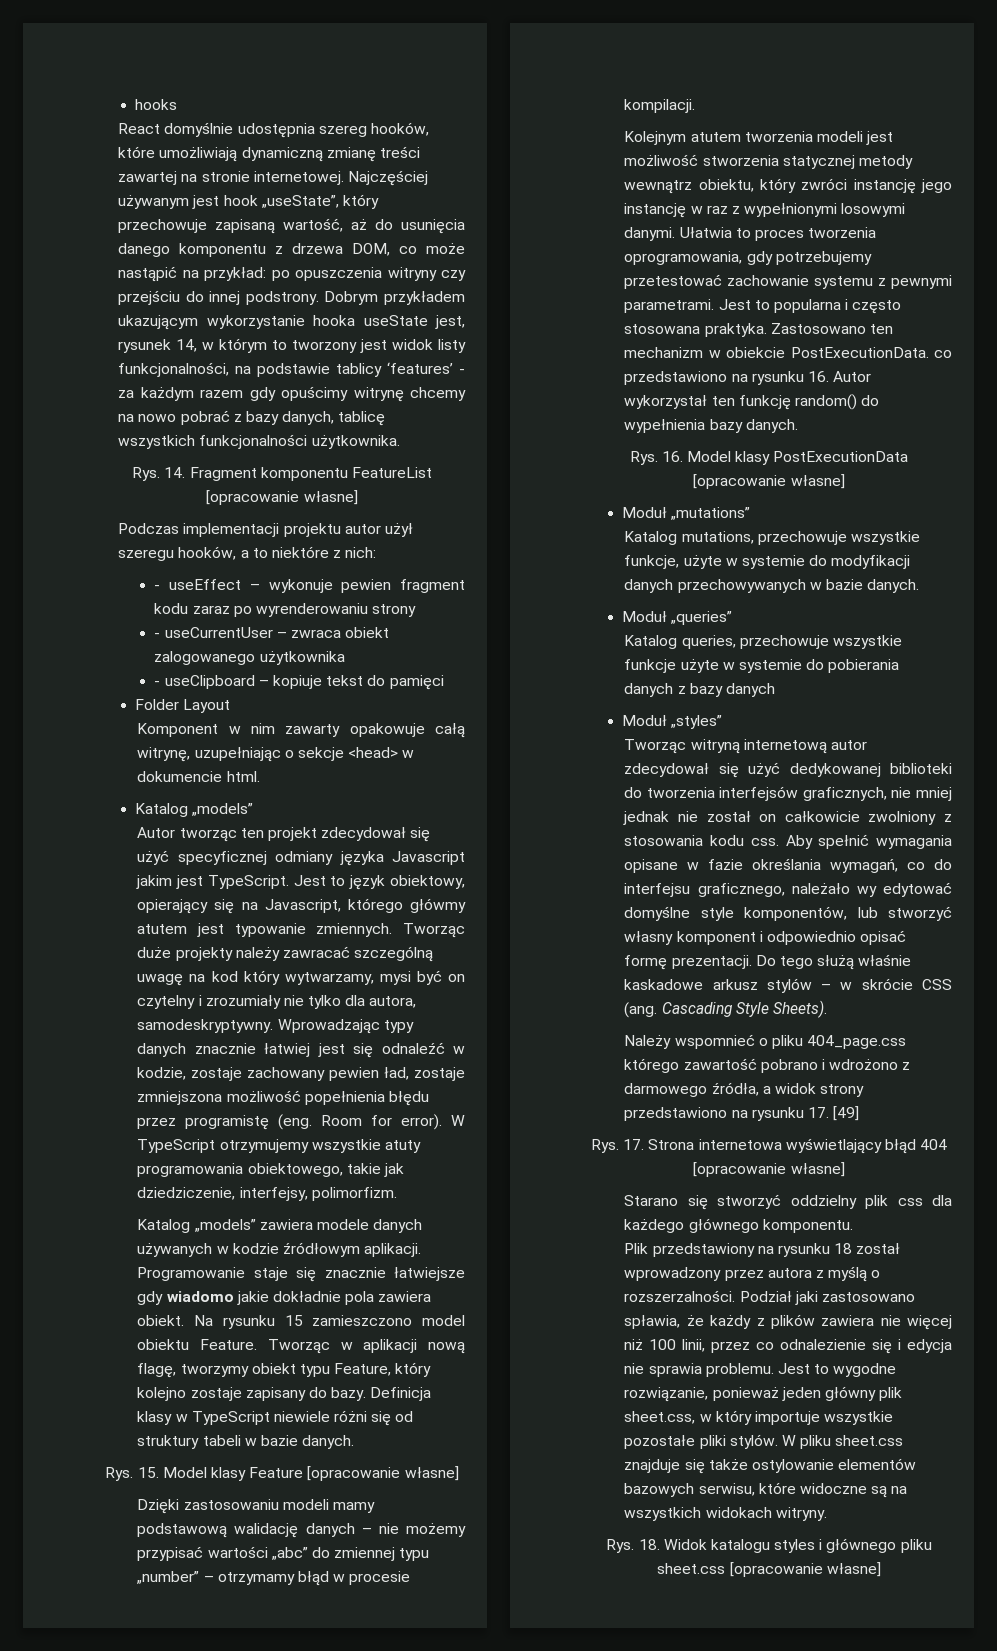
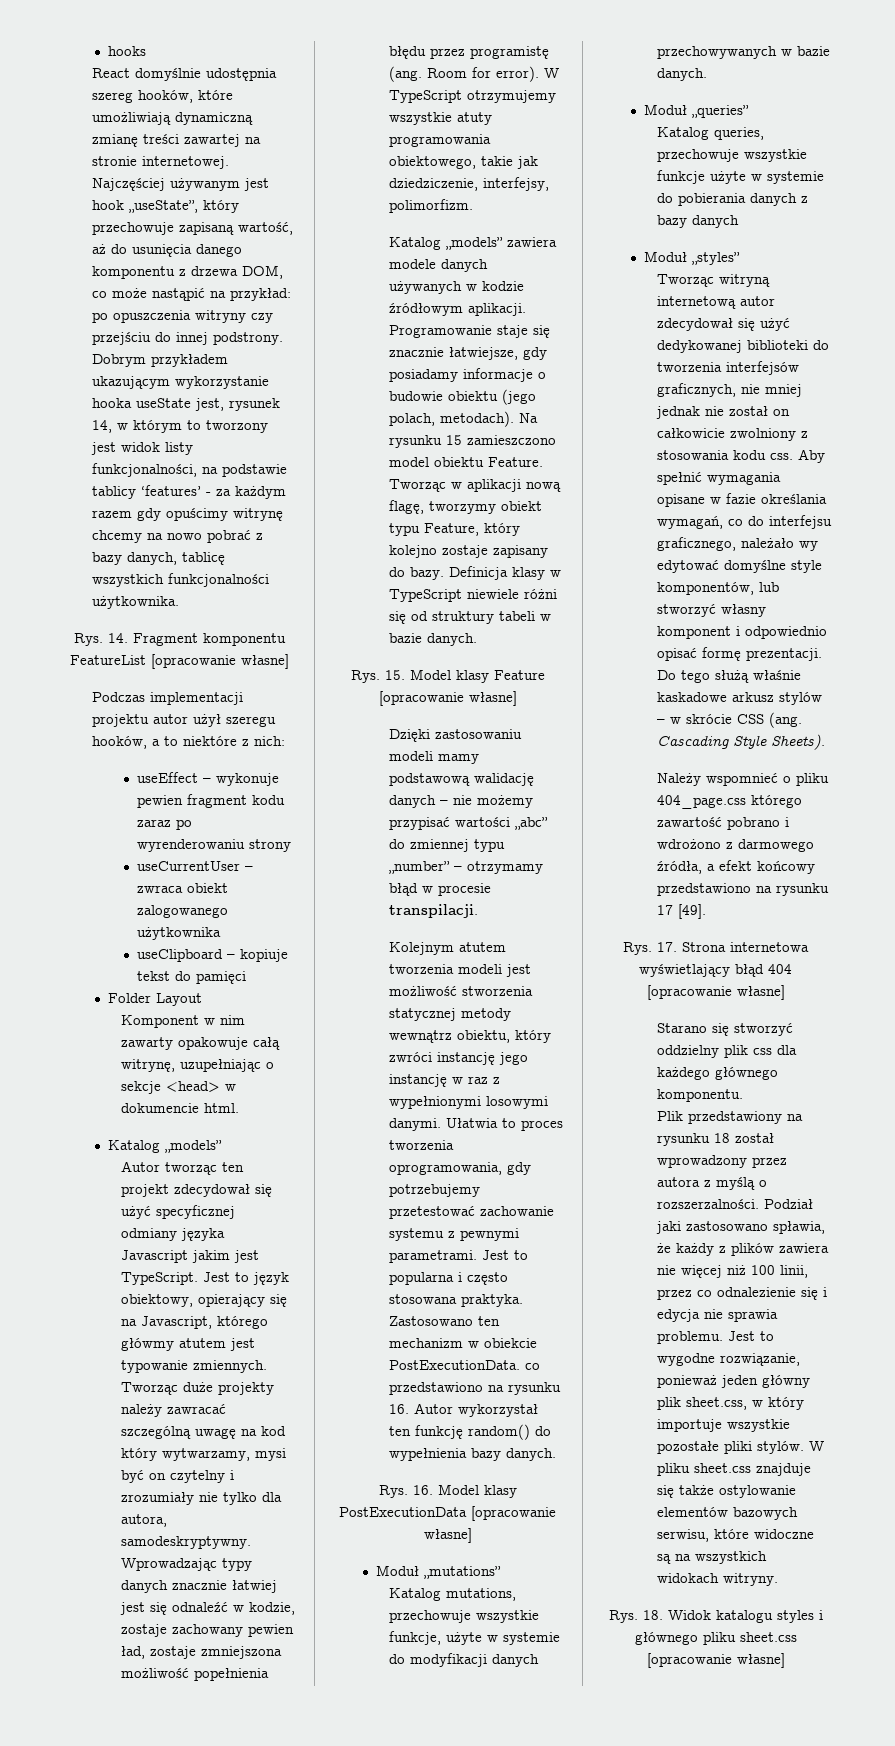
- - useEffect – wykonuje pewien fragment kodu zaraz po wyrenderowaniu strony
+ useEffect – wykonuje pewien fragment kodu zaraz po wyrenderowaniu strony
- - useCurrentUser – zwraca obiekt zalogowanego użytkownika
+ useCurrentUser – zwraca obiekt zalogowanego użytkownika
- - useClipboard – kopiuje tekst do pamięci
+ useClipboard – kopiuje tekst do pamięci
- Wprowadzając typy danych znacznie łatwiej jest się odnaleźć w kodzie, zostaje zachowany pewien ład, zostaje zmniejszona możliwość popełnienia błędu przez programistę (eng.
+ Wprowadzając typy danych znacznie łatwiej jest się odnaleźć w kodzie, zostaje zachowany pewien ład, zostaje zmniejszona możliwość popełnienia błędu przez programistę (ang.
- Programowanie staje się znacznie łatwiejsze gdy wiadomo jakie dokładnie pola zawiera obiekt.
+ Programowanie staje się znacznie łatwiejsze, gdy posiadamy informacje o budowie obiektu (jego polach, metodach).
- Dzięki zastosowaniu modeli mamy podstawową walidację danych – nie możemy przypisać wartości „abc” do zmiennej typu „number” – otrzymamy błąd w procesie kompilacji.
+ Dzięki zastosowaniu modeli mamy podstawową walidację danych – nie możemy przypisać wartości „abc” do zmiennej typu „number” – otrzymamy błąd w procesie transpilacji.
- Należy wspomnieć o pliku 404_page.css którego zawartość pobrano i wdrożono z darmowego źródła, a widok strony przedstawiono na rysunku 17. [49]
+ Należy wspomnieć o pliku 404_page.css którego zawartość pobrano i wdrożono z darmowego źródła, a efekt końcowy przedstawiono na rysunku 17 [49].

